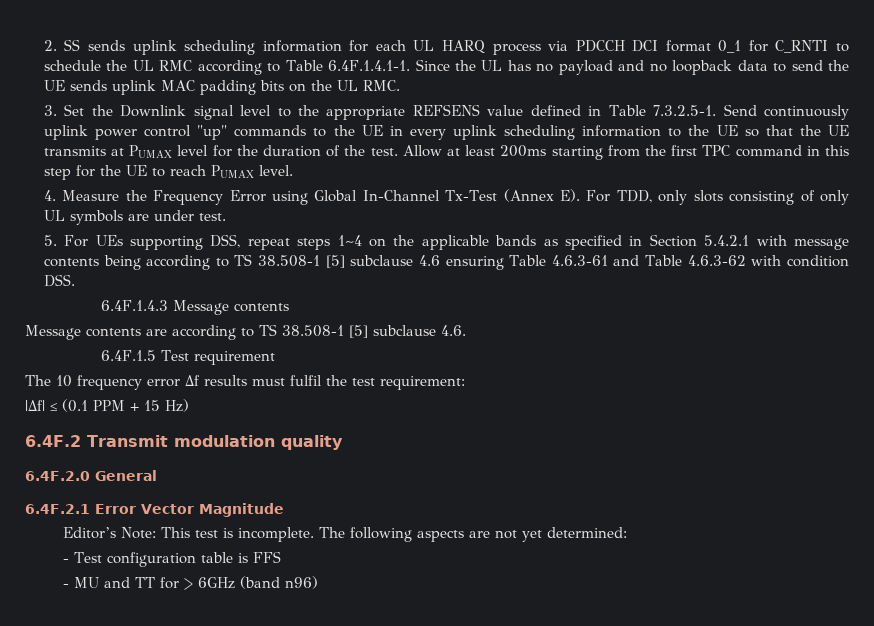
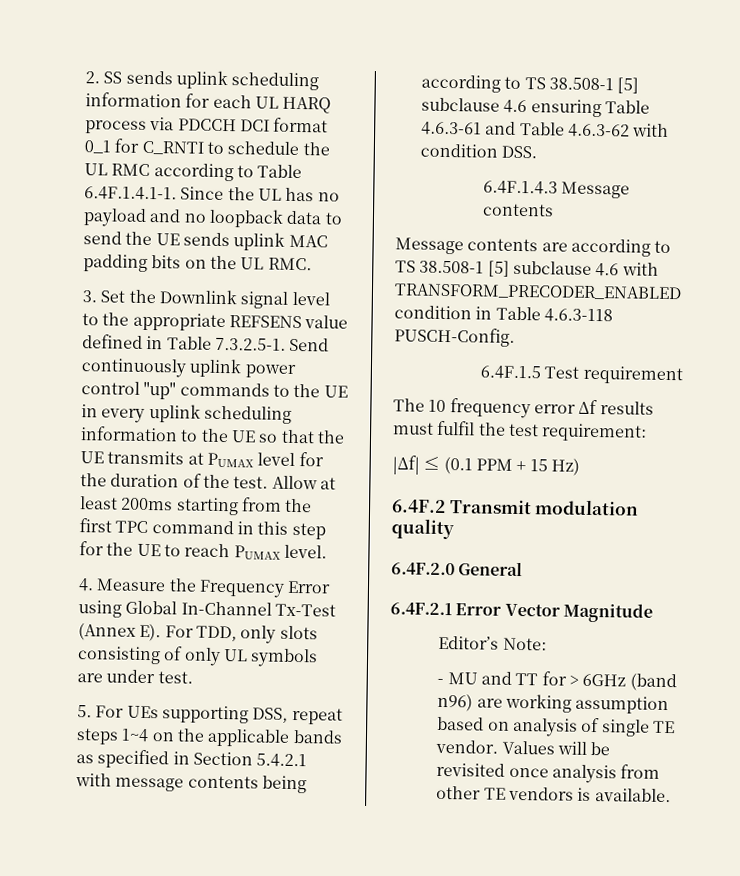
- Message contents are according to TS 38.508-1 [5] subclause 4.6.
+ Message contents are according to TS 38.508-1 [5] subclause 4.6 with TRANSFORM_PRECODER_ENABLED condition in Table 4.6.3-118 PUSCH-Config.
- Editor’s Note: This test is incomplete. The following aspects are not yet determined:
- - Test configuration table is FFS
+ Editor’s Note:
- - MU and TT for > 6GHz (band n96)
+ - MU and TT for > 6GHz (band n96) are working assumption based on analysis of single TE vendor. Values will be revisited once analysis from other TE vendors is available.

